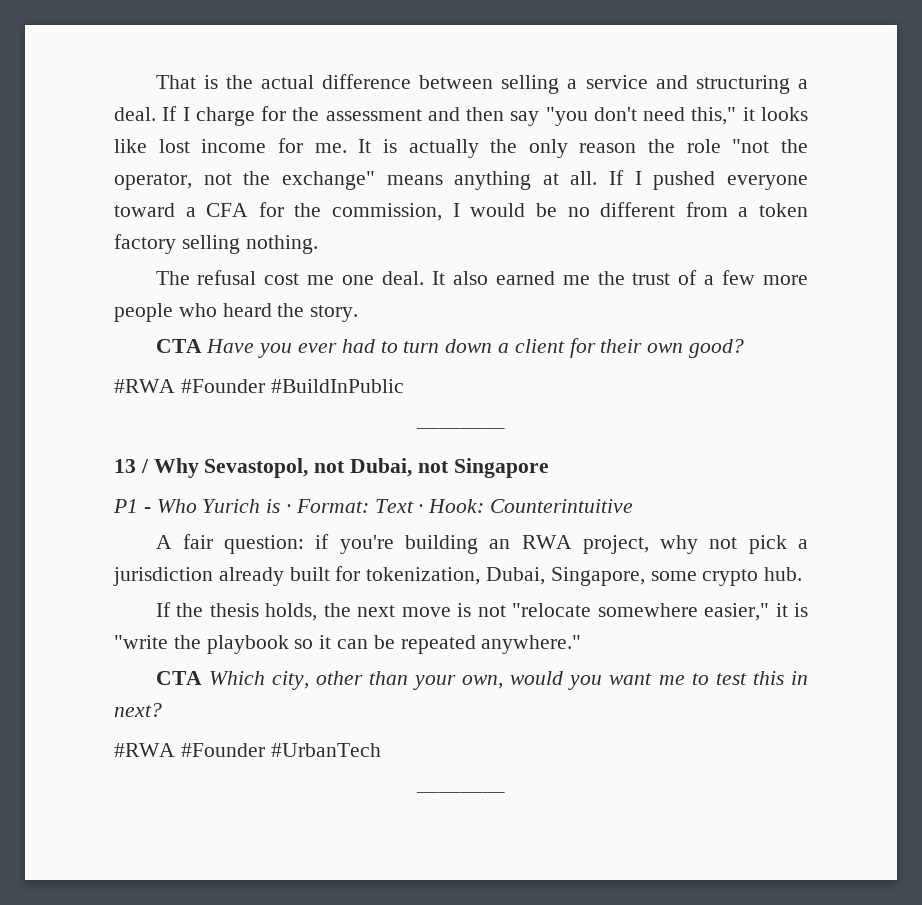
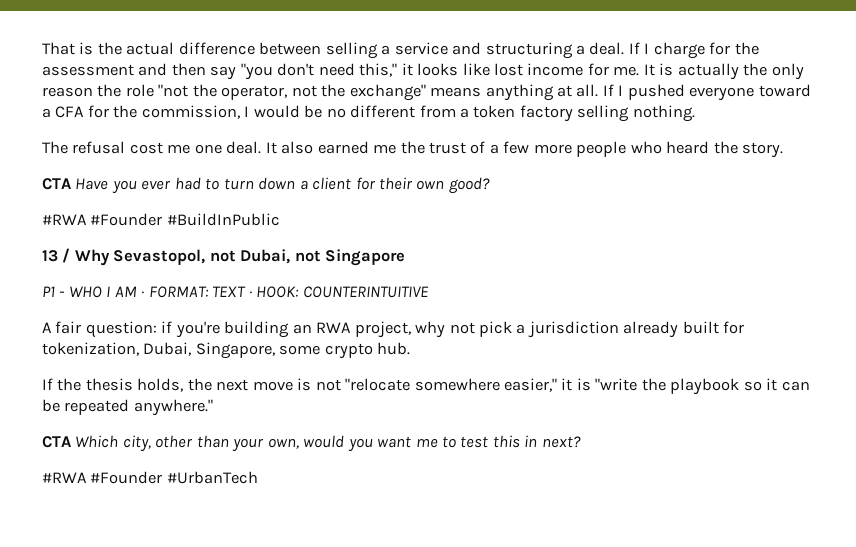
  #RWA #Founder #BuildInPublic
- ————
- P1 - Who Yurich is · Format: Text · Hook: Counterintuitive
+ P1 - WHO I AM · FORMAT: TEXT · HOOK: COUNTERINTUITIVE
  #RWA #Founder #UrbanTech
- ————

